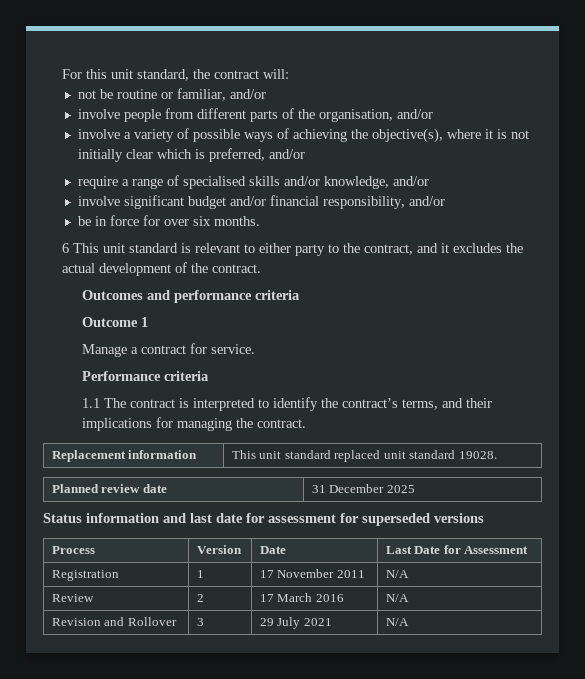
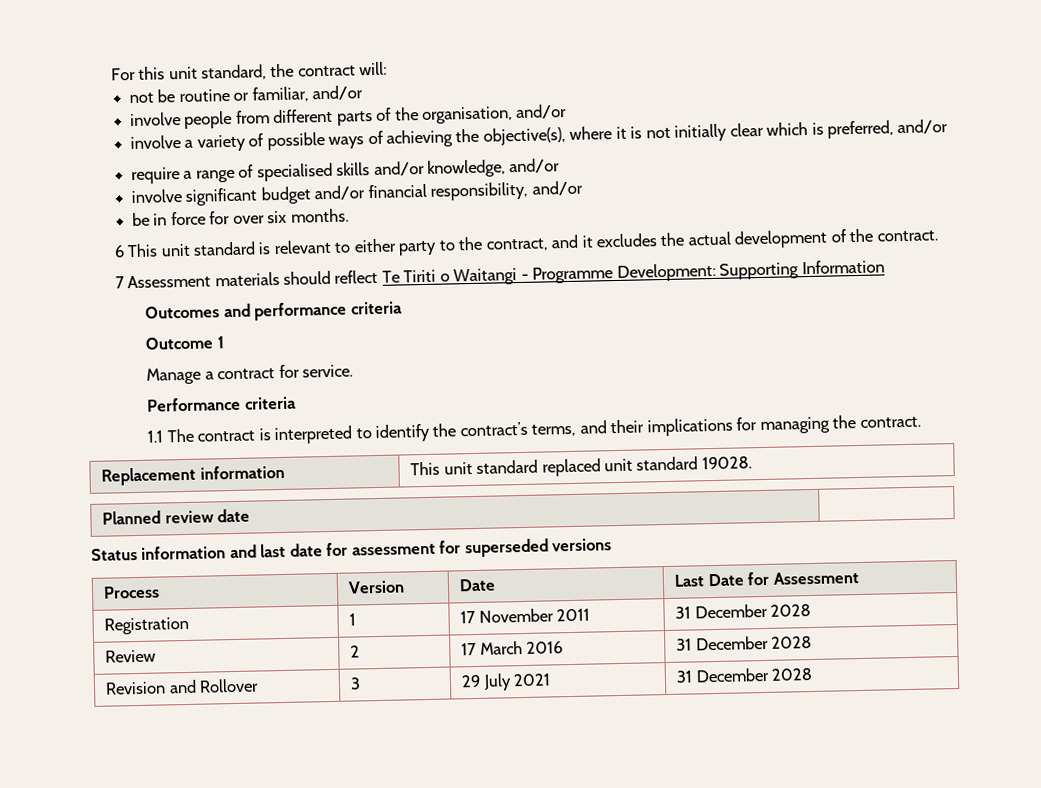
+ 7 Assessment materials should reflect Te Tiriti o Waitangi - Programme Development: Supporting Information
- Planned review date | 31 December 2025
+ Planned review date |
- Registration | 1 | 17 November 2011 | N/A
+ Registration | 1 | 17 November 2011 | 31 December 2028
- Review | 2 | 17 March 2016 | N/A
+ Review | 2 | 17 March 2016 | 31 December 2028
- Revision and Rollover | 3 | 29 July 2021 | N/A
+ Revision and Rollover | 3 | 29 July 2021 | 31 December 2028

